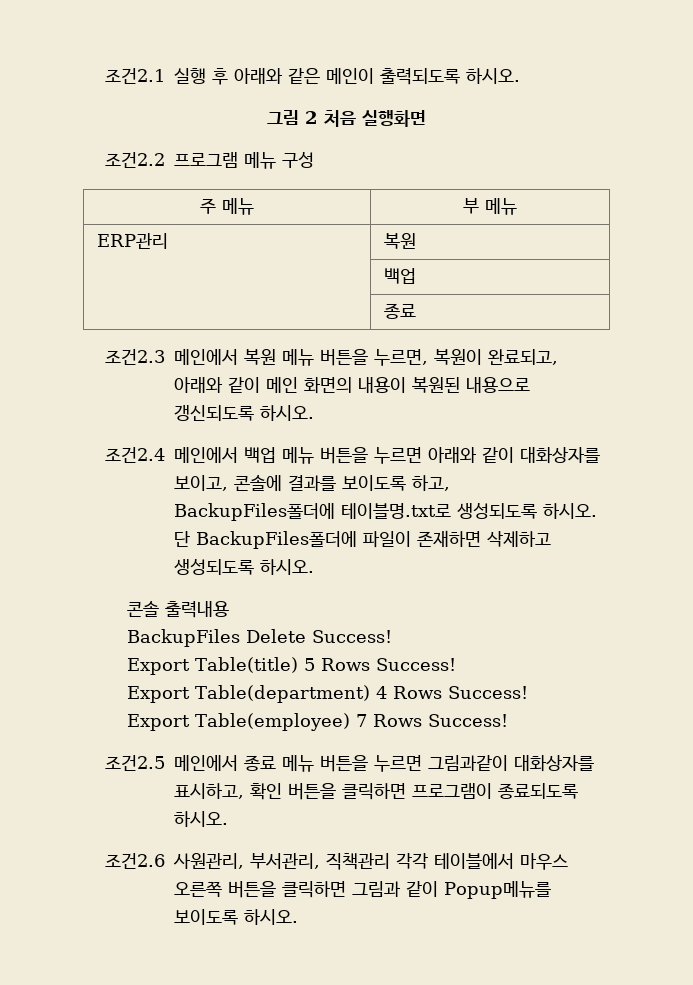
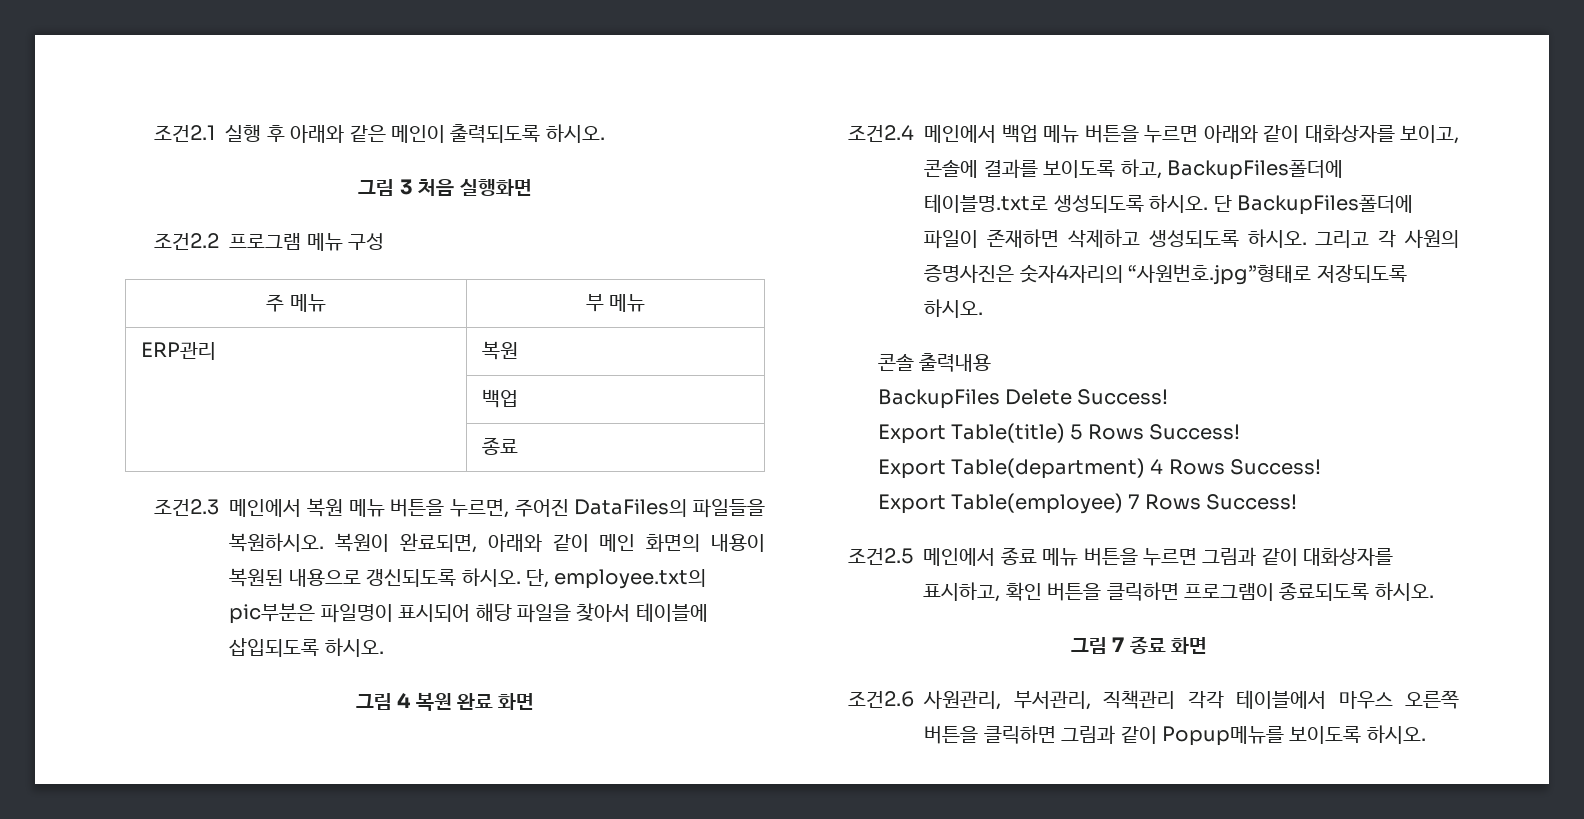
- 그림 2 처음 실행화면
+ 그림 3 처음 실행화면
- 조건2.3 메인에서 복원 메뉴 버튼을 누르면, 복원이 완료되고, 아래와 같이 메인 화면의 내용이 복원된 내용으로 갱신되도록 하시오.
+ 조건2.3 메인에서 복원 메뉴 버튼을 누르면, 주어진 DataFiles의 파일들을 복원하시오. 복원이 완료되면, 아래와 같이 메인 화면의 내용이 복원된 내용으로 갱신되도록 하시오. 단, employee.txt의 pic부분은 파일명이 표시되어 해당 파일을 찾아서 테이블에 삽입되도록 하시오.
+ 그림 4 복원 완료 화면
+ 그리고 각 사원의 증명사진은 숫자4자리의 “사원번호.jpg”형태로 저장되도록 하시오.
- 조건2.5 메인에서 종료 메뉴 버튼을 누르면 그림과같이 대화상자를 표시하고, 확인 버튼을 클릭하면 프로그램이 종료되도록 하시오.
+ 조건2.5 메인에서 종료 메뉴 버튼을 누르면 그림과 같이 대화상자를 표시하고, 확인 버튼을 클릭하면 프로그램이 종료되도록 하시오.
+ 그림 7 종료 화면

